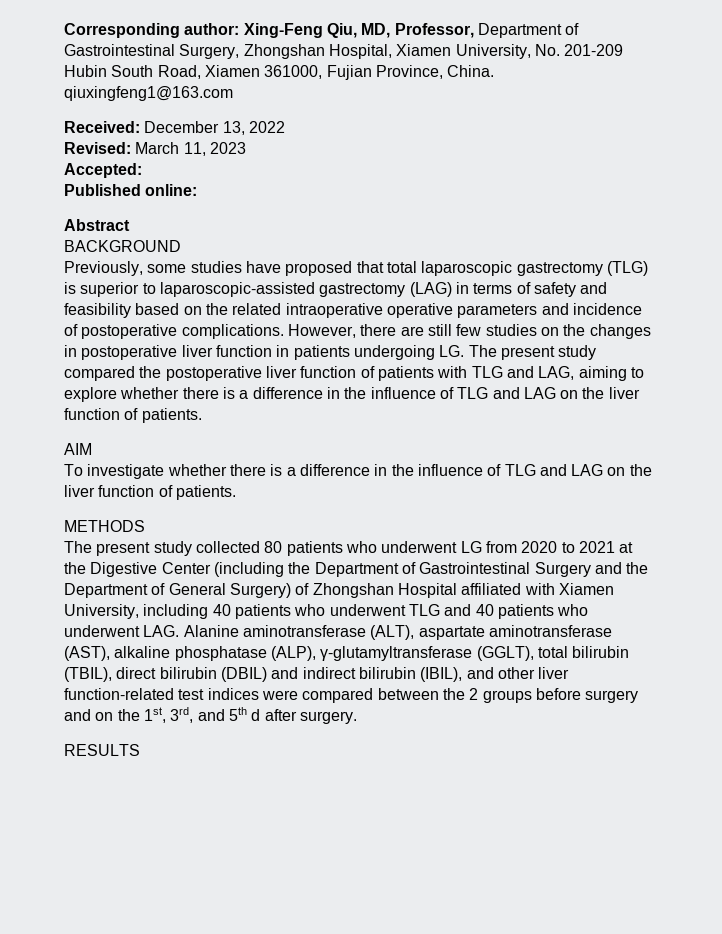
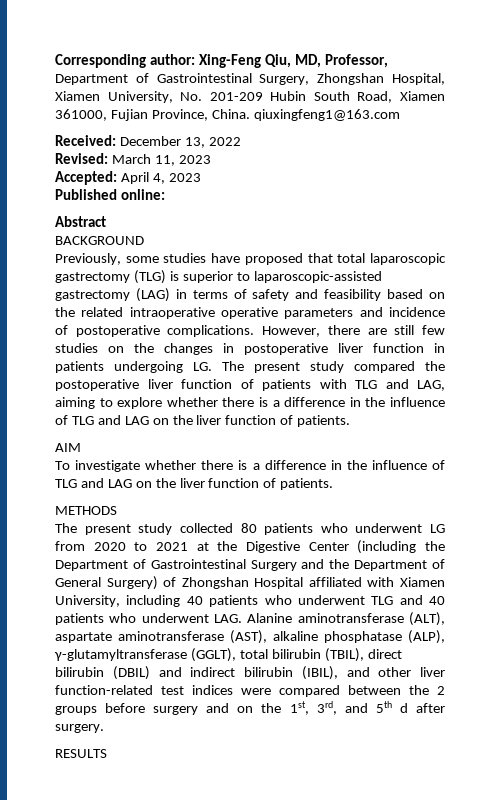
- Accepted:
+ Accepted: April 4, 2023

